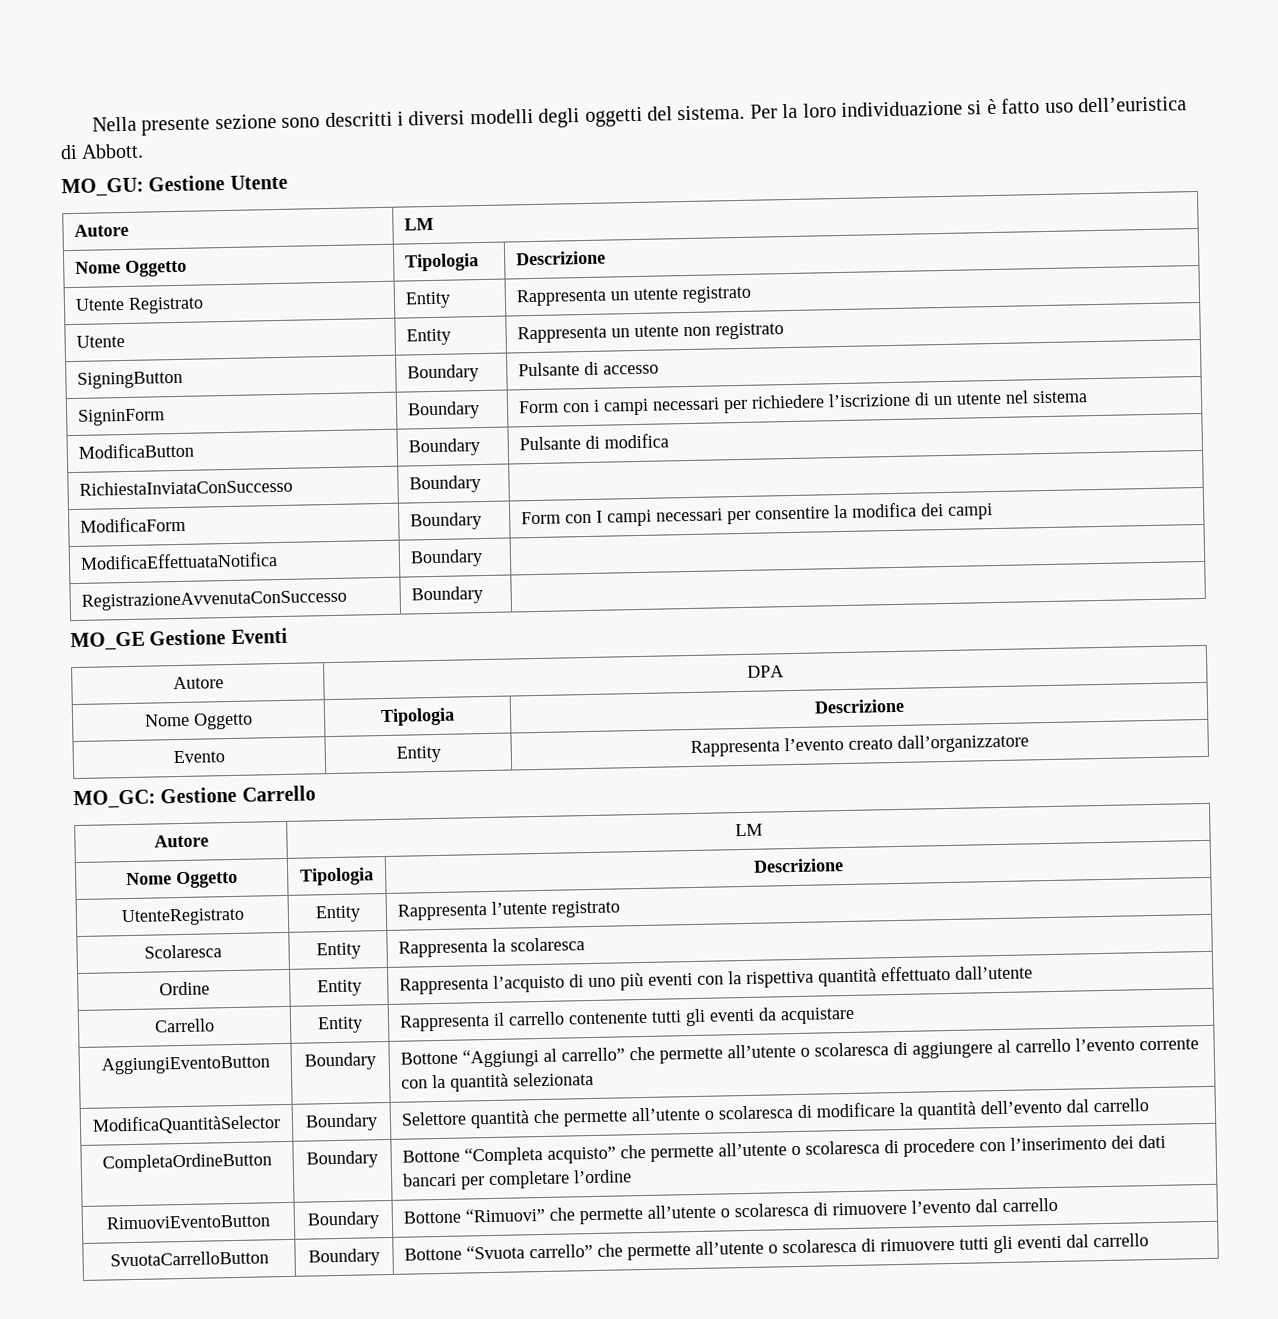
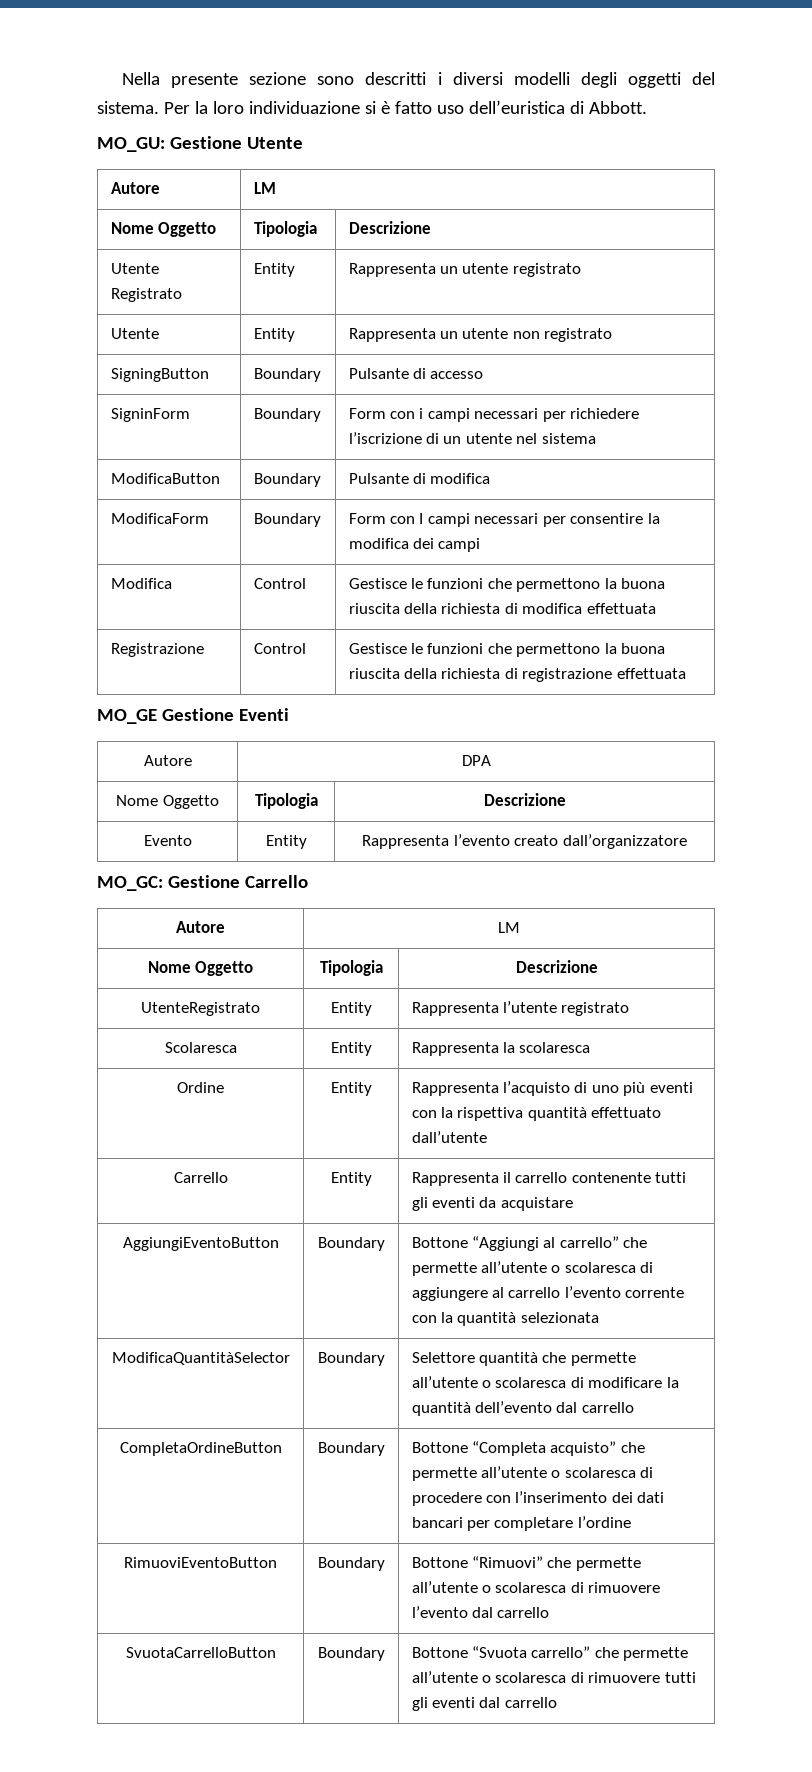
- RichiestaInviataConSuccesso | Boundary |
- ModificaEffettuataNotifica | Boundary |
- RegistrazioneAvvenutaConSuccesso | Boundary |
+ Modifica | Control | Gestisce le funzioni che permettono la buona riuscita della richiesta di modifica effettuata
+ Registrazione | Control | Gestisce le funzioni che permettono la buona riuscita della richiesta di registrazione effettuata

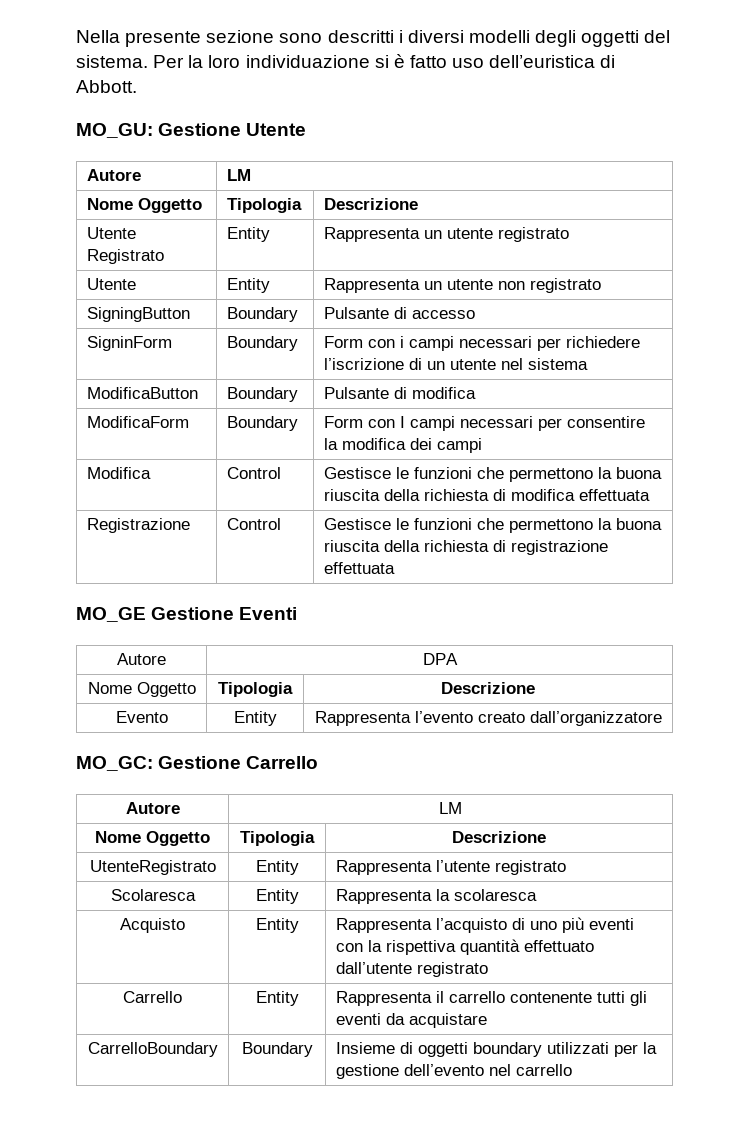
- Ordine | Entity | Rappresenta l’acquisto di uno più eventi con la rispettiva quantità effettuato dall’utente
+ Acquisto | Entity | Rappresenta l’acquisto di uno più eventi con la rispettiva quantità effettuato dall’utente registrato
- AggiungiEventoButton | Boundary | Bottone “Aggiungi al carrello” che permette all’utente o scolaresca di aggiungere al carrello l’evento corrente con la quantità selezionata
- ModificaQuantitàSelector | Boundary | Selettore quantità che permette all’utente o scolaresca di modificare la quantità dell’evento dal carrello
- CompletaOrdineButton | Boundary | Bottone “Completa acquisto” che permette all’utente o scolaresca di procedere con l’inserimento dei dati bancari per completare l’ordine
- RimuoviEventoButton | Boundary | Bottone “Rimuovi” che permette all’utente o scolaresca di rimuovere l’evento dal carrello
- SvuotaCarrelloButton | Boundary | Bottone “Svuota carrello” che permette all’utente o scolaresca di rimuovere tutti gli eventi dal carrello
+ CarrelloBoundary | Boundary | Insieme di oggetti boundary utilizzati per la gestione dell’evento nel carrello

